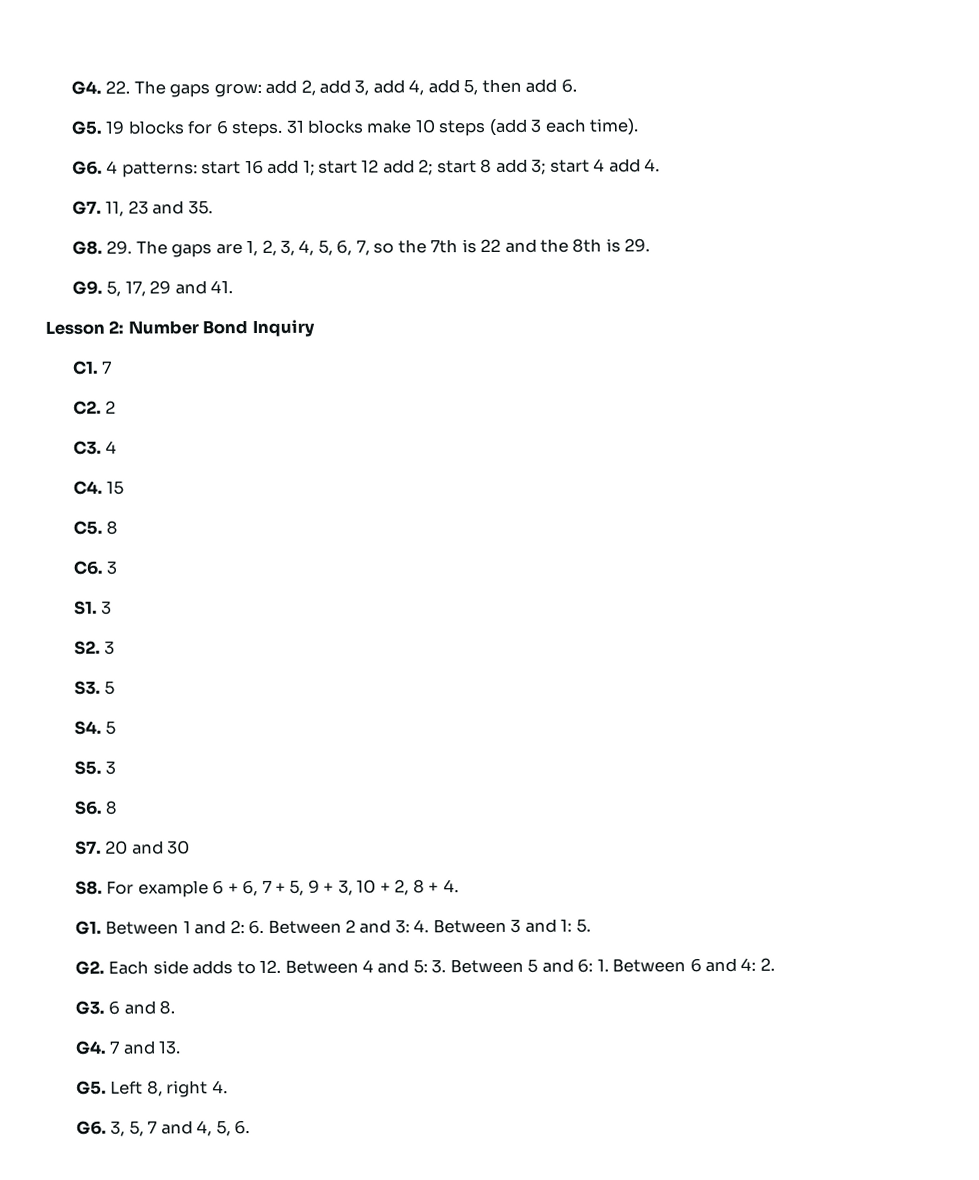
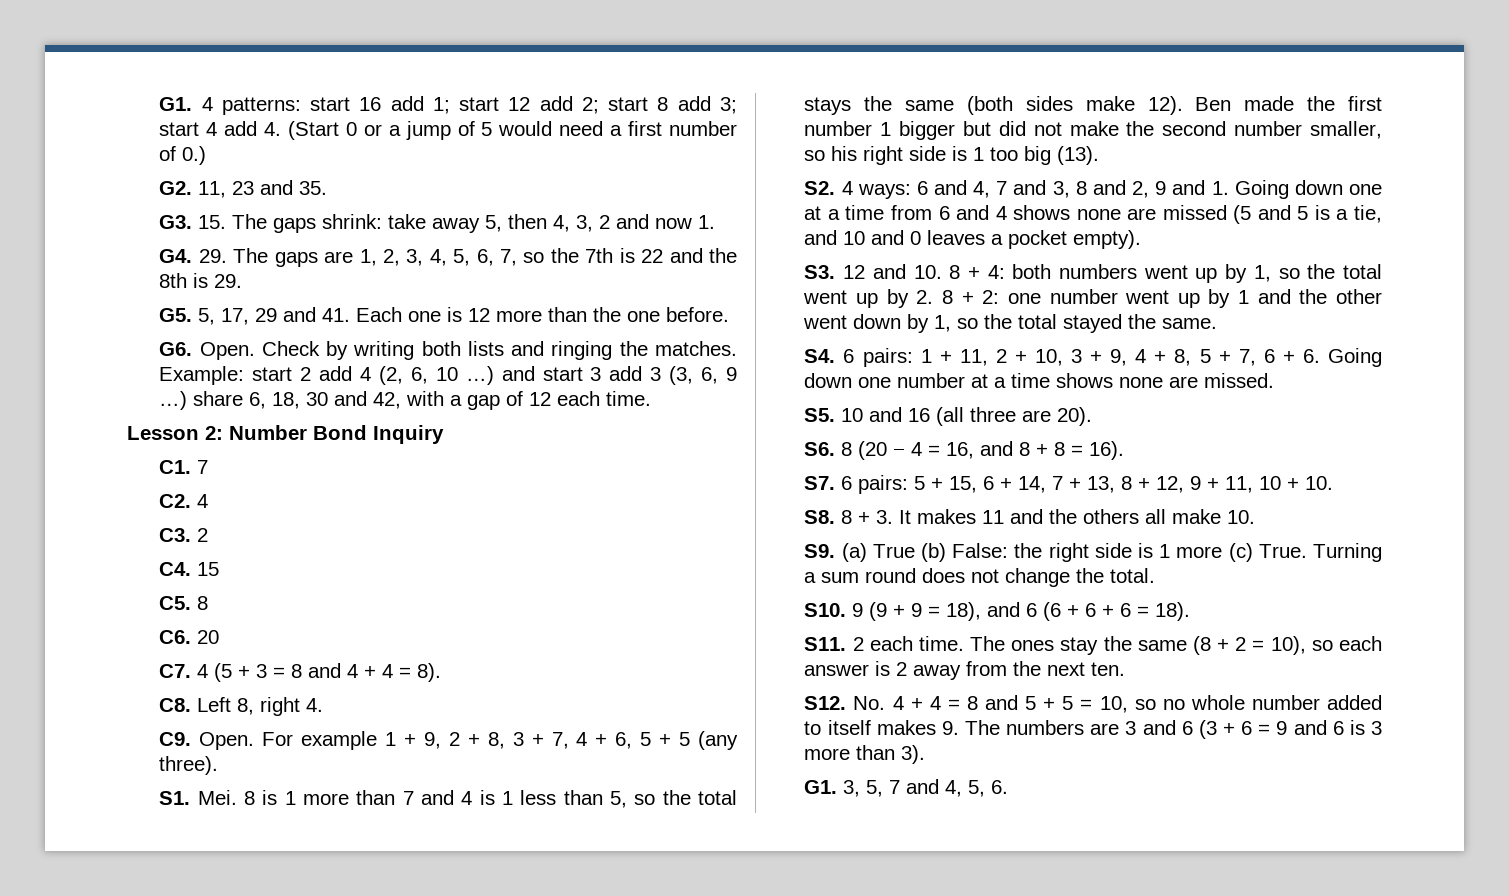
- G4. 22. The gaps grow: add 2, add 3, add 4, add 5, then add 6.
- G5. 19 blocks for 6 steps. 31 blocks make 10 steps (add 3 each time).
- G6. 4 patterns: start 16 add 1; start 12 add 2; start 8 add 3; start 4 add 4.
- G7. 11, 23 and 35.
- G8. 29. The gaps are 1, 2, 3, 4, 5, 6, 7, so the 7th is 22 and the 8th is 29.
+ G1. 4 patterns: start 16 add 1; start 12 add 2; start 8 add 3; start 4 add 4. (Start 0 or a jump of 5 would need a first number of 0.)
+ G2. 11, 23 and 35.
+ G3. 15. The gaps shrink: take away 5, then 4, 3, 2 and now 1.
+ G4. 29. The gaps are 1, 2, 3, 4, 5, 6, 7, so the 7th is 22 and the 8th is 29.
- G9. 5, 17, 29 and 41.
+ G5. 5, 17, 29 and 41. Each one is 12 more than the one before.
+ G6. Open. Check by writing both lists and ringing the matches. Example: start 2 add 4 (2, 6, 10 …) and start 3 add 3 (3, 6, 9 …) share 6, 18, 30 and 42, with a gap of 12 each time.
- C2. 2
+ C2. 4
- C3. 4
+ C3. 2
- C6. 3
- S1. 3
- S2. 3
- S3. 5
- S4. 5
- S5. 3
- S6. 8
- S7. 20 and 30
- S8. For example 6 + 6, 7 + 5, 9 + 3, 10 + 2, 8 + 4.
- G1. Between 1 and 2: 6. Between 2 and 3: 4. Between 3 and 1: 5.
- G2. Each side adds to 12. Between 4 and 5: 3. Between 5 and 6: 1. Between 6 and 4: 2.
- G3. 6 and 8.
- G4. 7 and 13.
- G5. Left 8, right 4.
- G6. 3, 5, 7 and 4, 5, 6.
+ C6. 20
+ C7. 4 (5 + 3 = 8 and 4 + 4 = 8).
+ C8. Left 8, right 4.
+ C9. Open. For example 1 + 9, 2 + 8, 3 + 7, 4 + 6, 5 + 5 (any three).
+ S1. Mei. 8 is 1 more than 7 and 4 is 1 less than 5, so the total stays the same (both sides make 12). Ben made the first number 1 bigger but did not make the second number smaller, so his right side is 1 too big (13).
+ S2. 4 ways: 6 and 4, 7 and 3, 8 and 2, 9 and 1. Going down one at a time from 6 and 4 shows none are missed (5 and 5 is a tie, and 10 and 0 leaves a pocket empty).
+ S3. 12 and 10. 8 + 4: both numbers went up by 1, so the total went up by 2. 8 + 2: one number went up by 1 and the other went down by 1, so the total stayed the same.
+ S4. 6 pairs: 1 + 11, 2 + 10, 3 + 9, 4 + 8, 5 + 7, 6 + 6. Going down one number at a time shows none are missed.
+ S5. 10 and 16 (all three are 20).
+ S6. 8 (20 − 4 = 16, and 8 + 8 = 16).
+ S7. 6 pairs: 5 + 15, 6 + 14, 7 + 13, 8 + 12, 9 + 11, 10 + 10.
+ S8. 8 + 3. It makes 11 and the others all make 10.
+ S9. (a) True (b) False: the right side is 1 more (c) True. Turning a sum round does not change the total.
+ S10. 9 (9 + 9 = 18), and 6 (6 + 6 + 6 = 18).
+ S11. 2 each time. The ones stay the same (8 + 2 = 10), so each answer is 2 away from the next ten.
+ S12. No. 4 + 4 = 8 and 5 + 5 = 10, so no whole number added to itself makes 9. The numbers are 3 and 6 (3 + 6 = 9 and 6 is 3 more than 3).
+ G1. 3, 5, 7 and 4, 5, 6.

